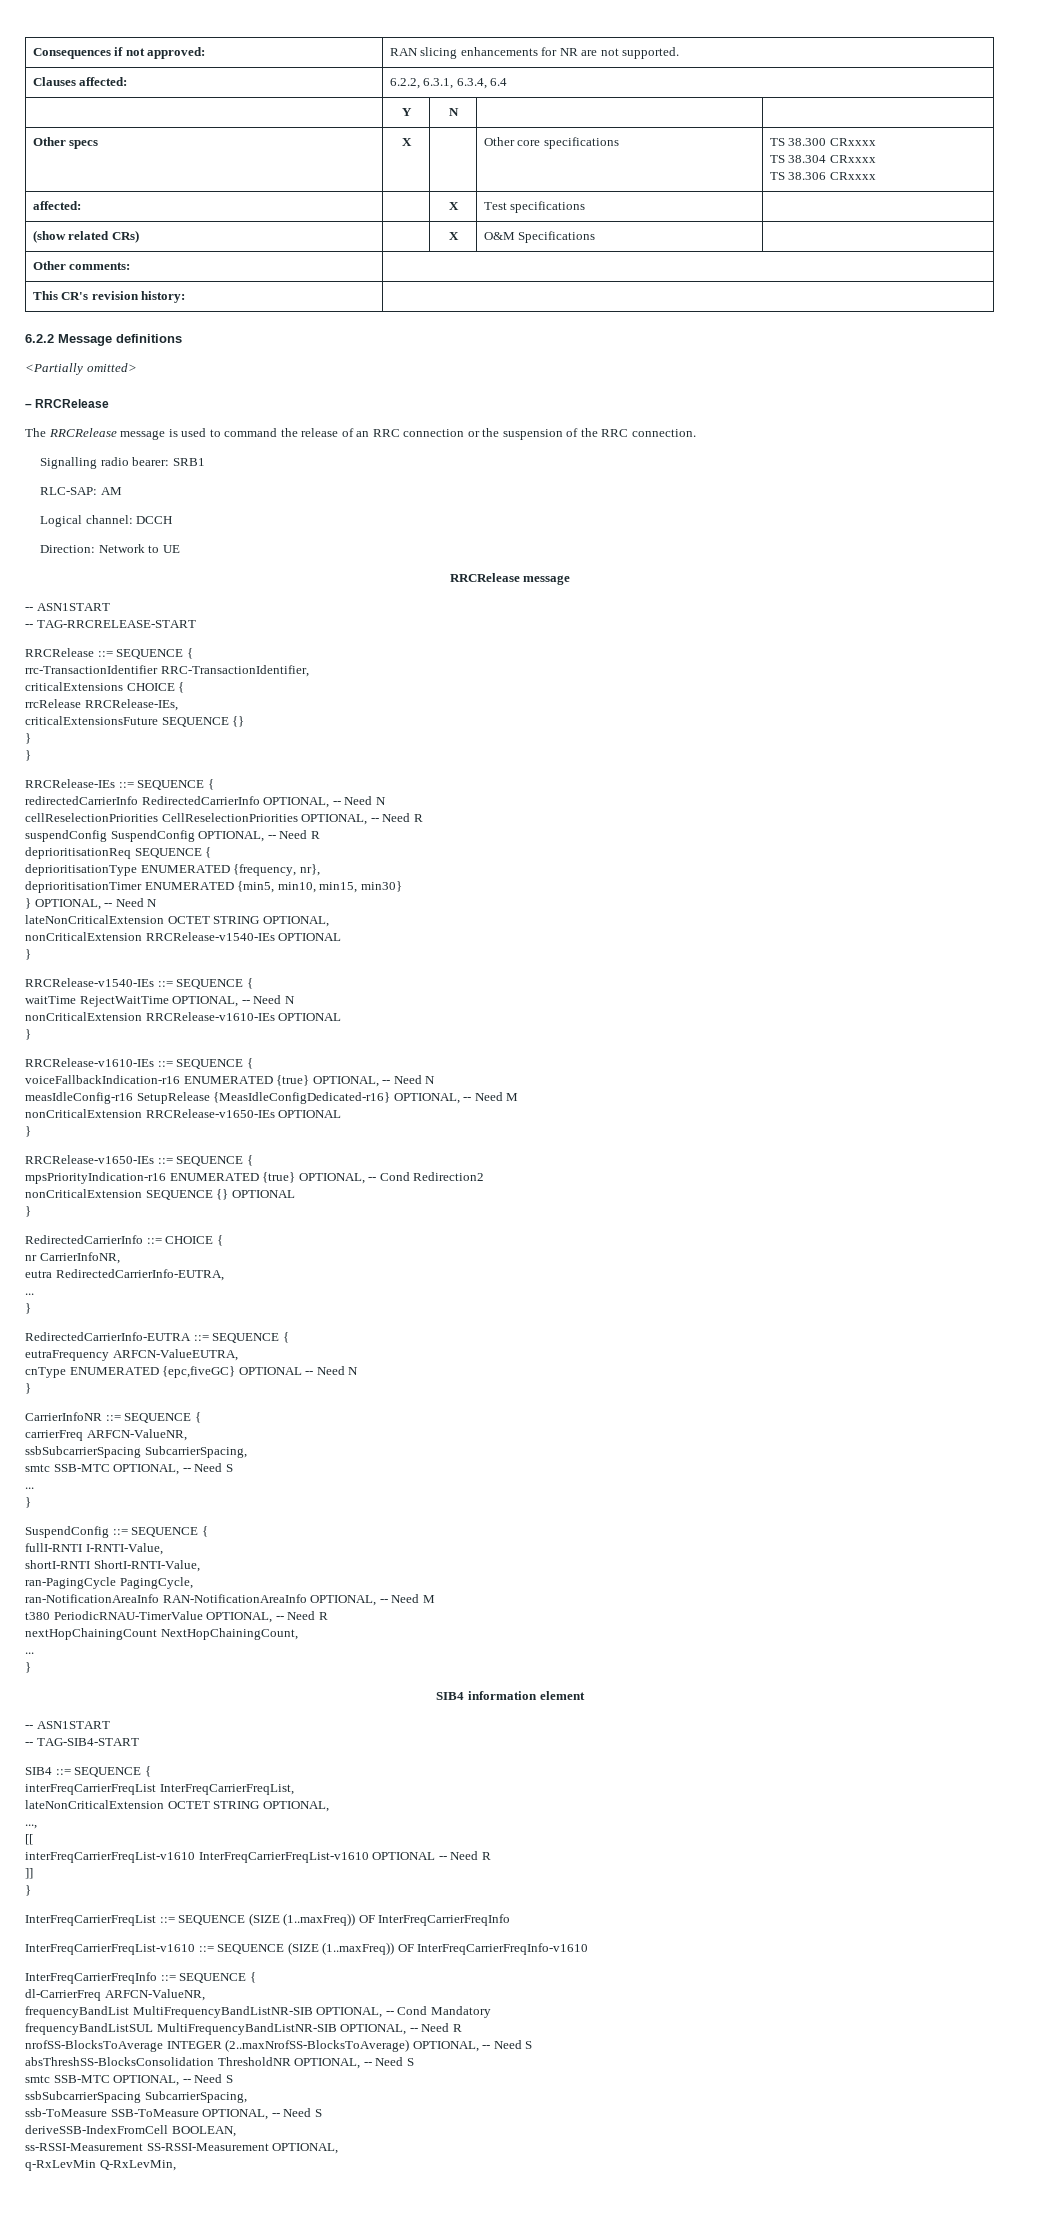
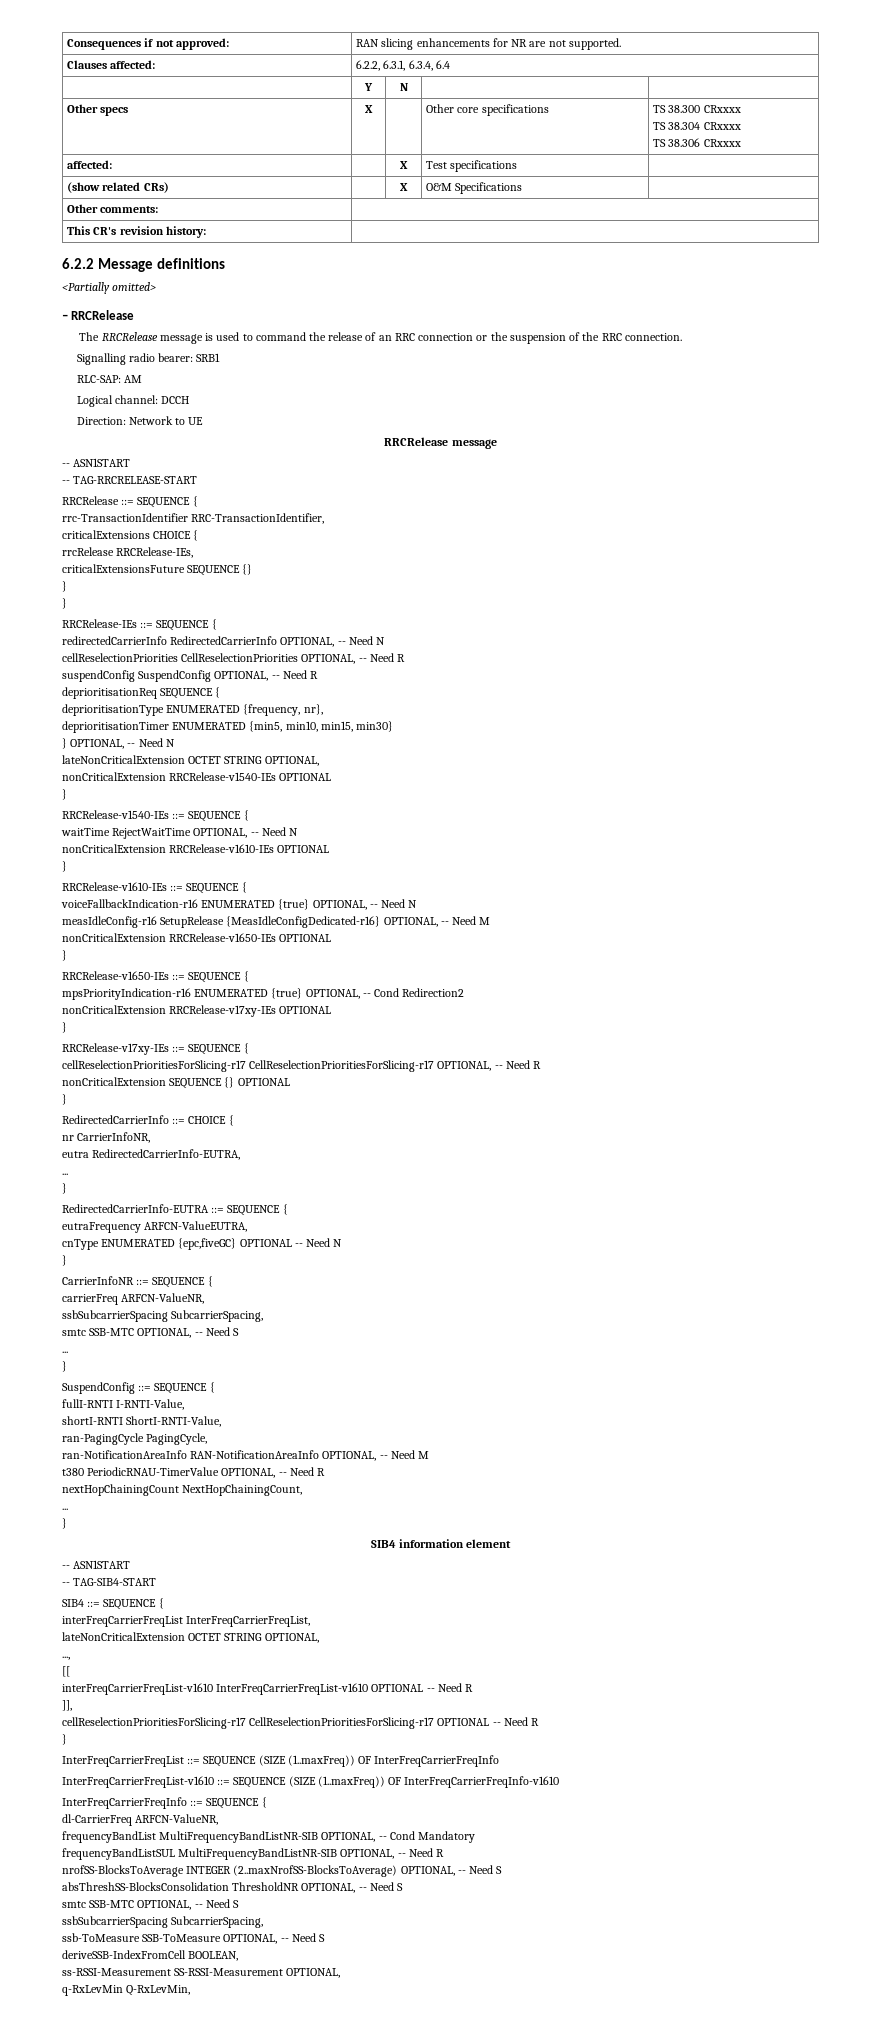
+ nonCriticalExtension RRCRelease-v17xy-IEs OPTIONAL
+ }
+ RRCRelease-v17xy-IEs ::= SEQUENCE {
+ cellReselectionPrioritiesForSlicing-r17 CellReselectionPrioritiesForSlicing-r17 OPTIONAL, -- Need R
- ]]
+ ]],
+ cellReselectionPrioritiesForSlicing-r17 CellReselectionPrioritiesForSlicing-r17 OPTIONAL -- Need R

